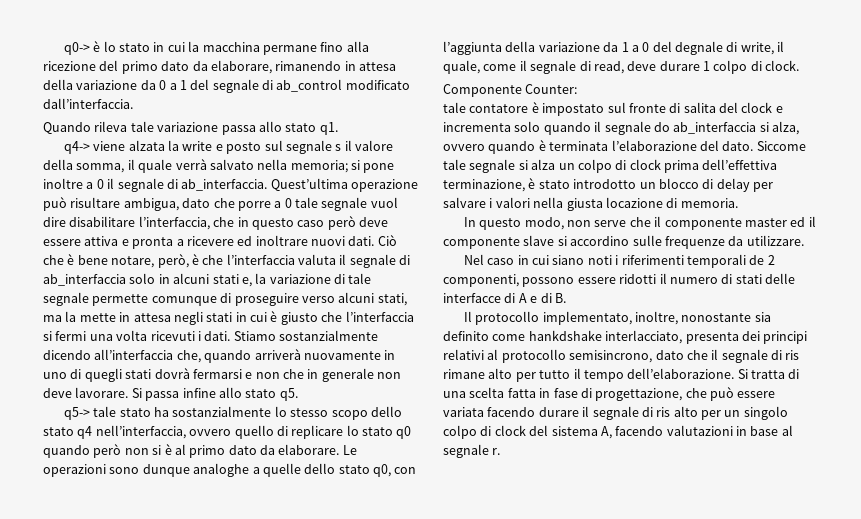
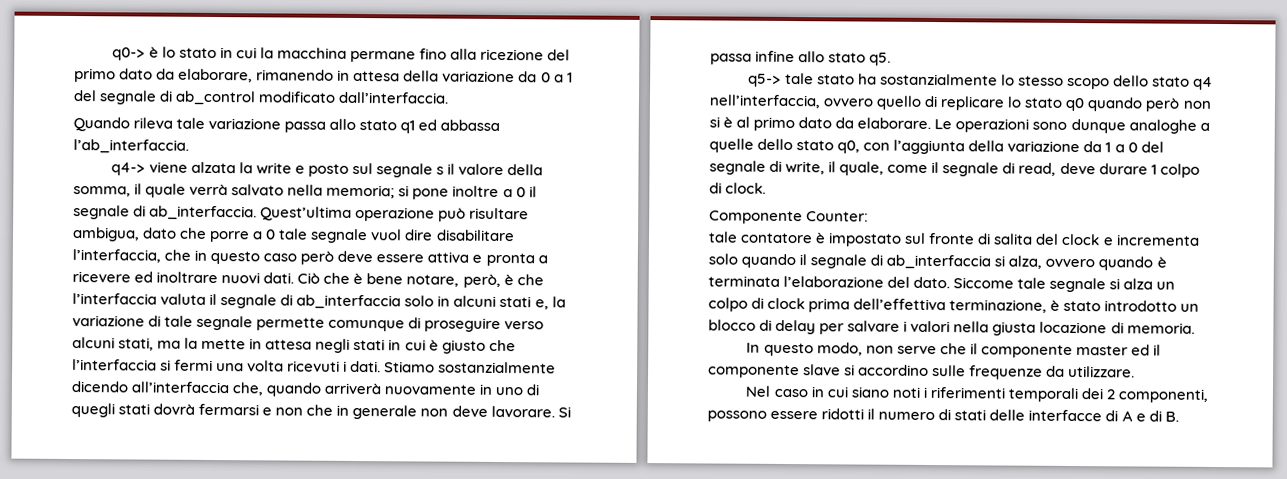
- Quando rileva tale variazione passa allo stato q1.
+ Quando rileva tale variazione passa allo stato q1 ed abbassa l’ab_interfaccia.
- Le operazioni sono dunque analoghe a quelle dello stato q0, con l’aggiunta della variazione da 1 a 0 del degnale di write, il quale, come il segnale di read, deve durare 1 colpo di clock.
+ Le operazioni sono dunque analoghe a quelle dello stato q0, con l’aggiunta della variazione da 1 a 0 del segnale di write, il quale, come il segnale di read, deve durare 1 colpo di clock.
- tale contatore è impostato sul fronte di salita del clock e incrementa solo quando il segnale do ab_interfaccia si alza, ovvero quando è terminata l’elaborazione del dato.
+ tale contatore è impostato sul fronte di salita del clock e incrementa solo quando il segnale di ab_interfaccia si alza, ovvero quando è terminata l’elaborazione del dato.
- Nel caso in cui siano noti i riferimenti temporali de 2 componenti, possono essere ridotti il numero di stati delle interfacce di A e di B.
+ Nel caso in cui siano noti i riferimenti temporali dei 2 componenti, possono essere ridotti il numero di stati delle interfacce di A e di B.
- Il protocollo implementato, inoltre, nonostante sia definito come hankdshake interlacciato, presenta dei principi relativi al protocollo semisincrono, dato che il segnale di ris rimane alto per tutto il tempo dell’elaborazione. Si tratta di una scelta fatta in fase di progettazione, che può essere variata facendo durare il segnale di ris alto per un singolo colpo di clock del sistema A, facendo valutazioni in base al segnale r.

